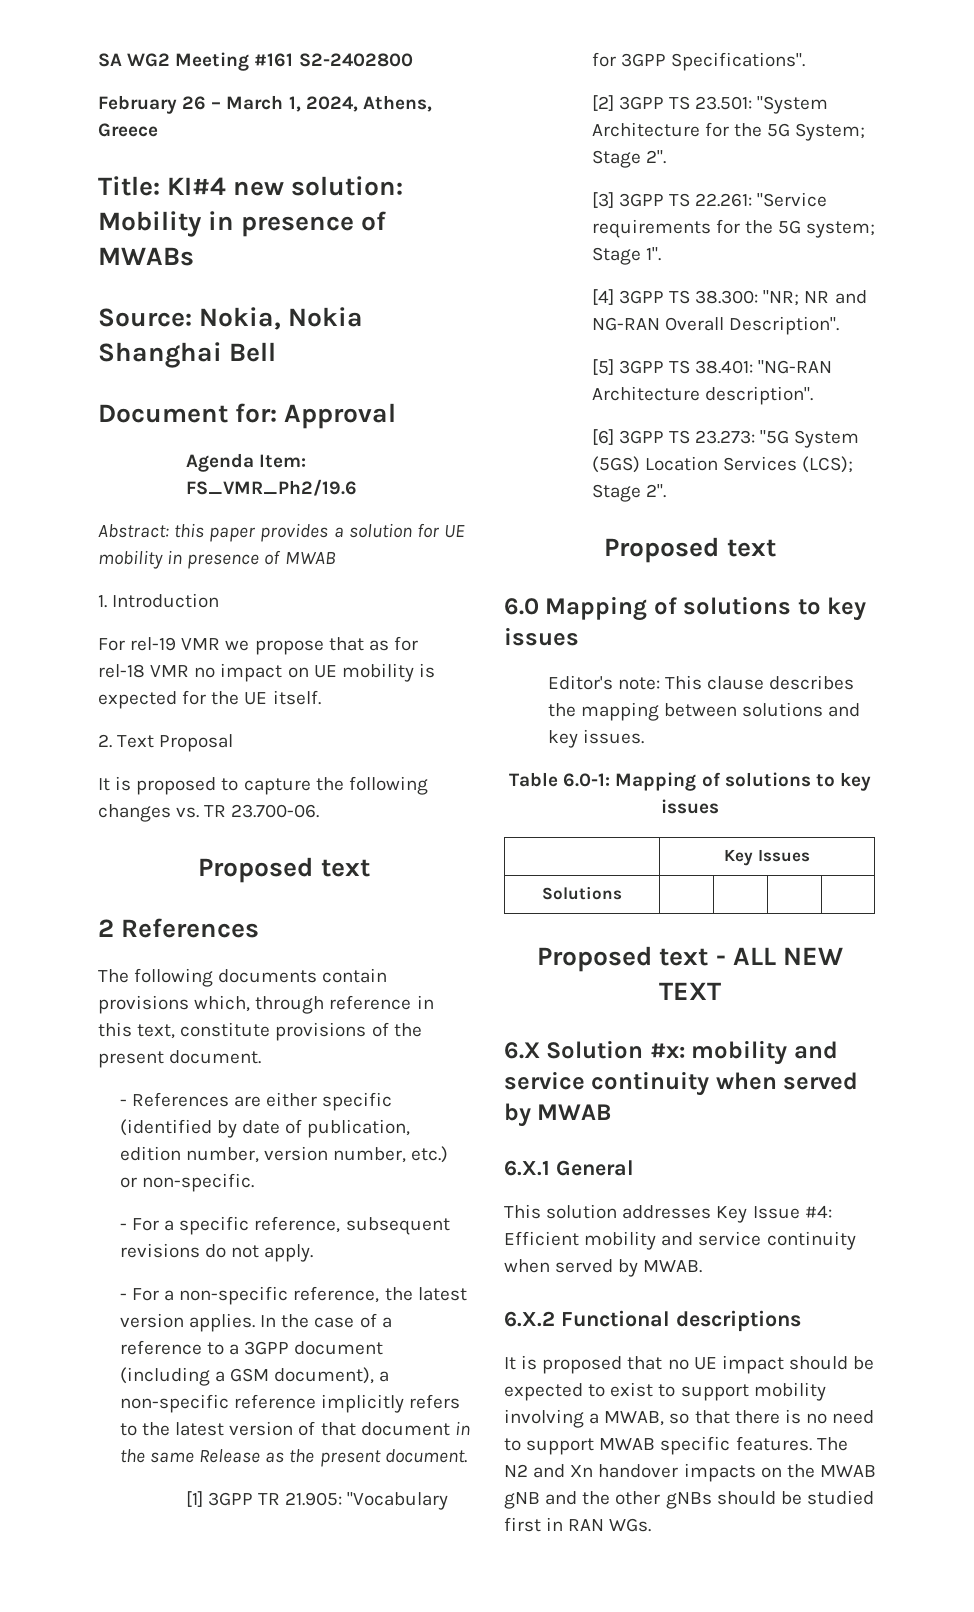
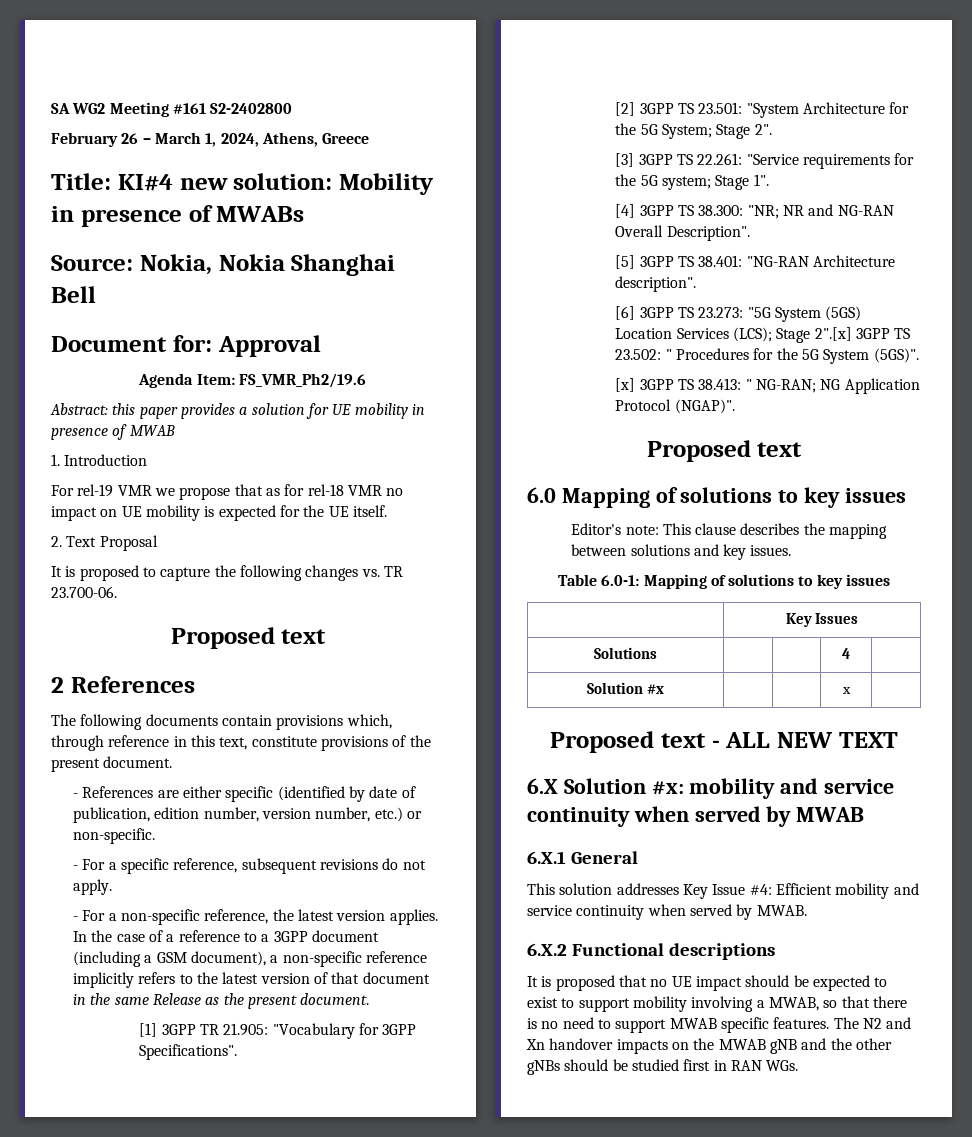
- [6] 3GPP TS 23.273: "5G System (5GS) Location Services (LCS); Stage 2".
+ [6] 3GPP TS 23.273: "5G System (5GS) Location Services (LCS); Stage 2".[x] 3GPP TS 23.502: " Procedures for the 5G System (5GS)".
+ [x] 3GPP TS 38.413: " NG-RAN; NG Application Protocol (NGAP)".
- Solutions | | | |
+ Solutions | | | 4 |
+ Solution #x | | | x |

